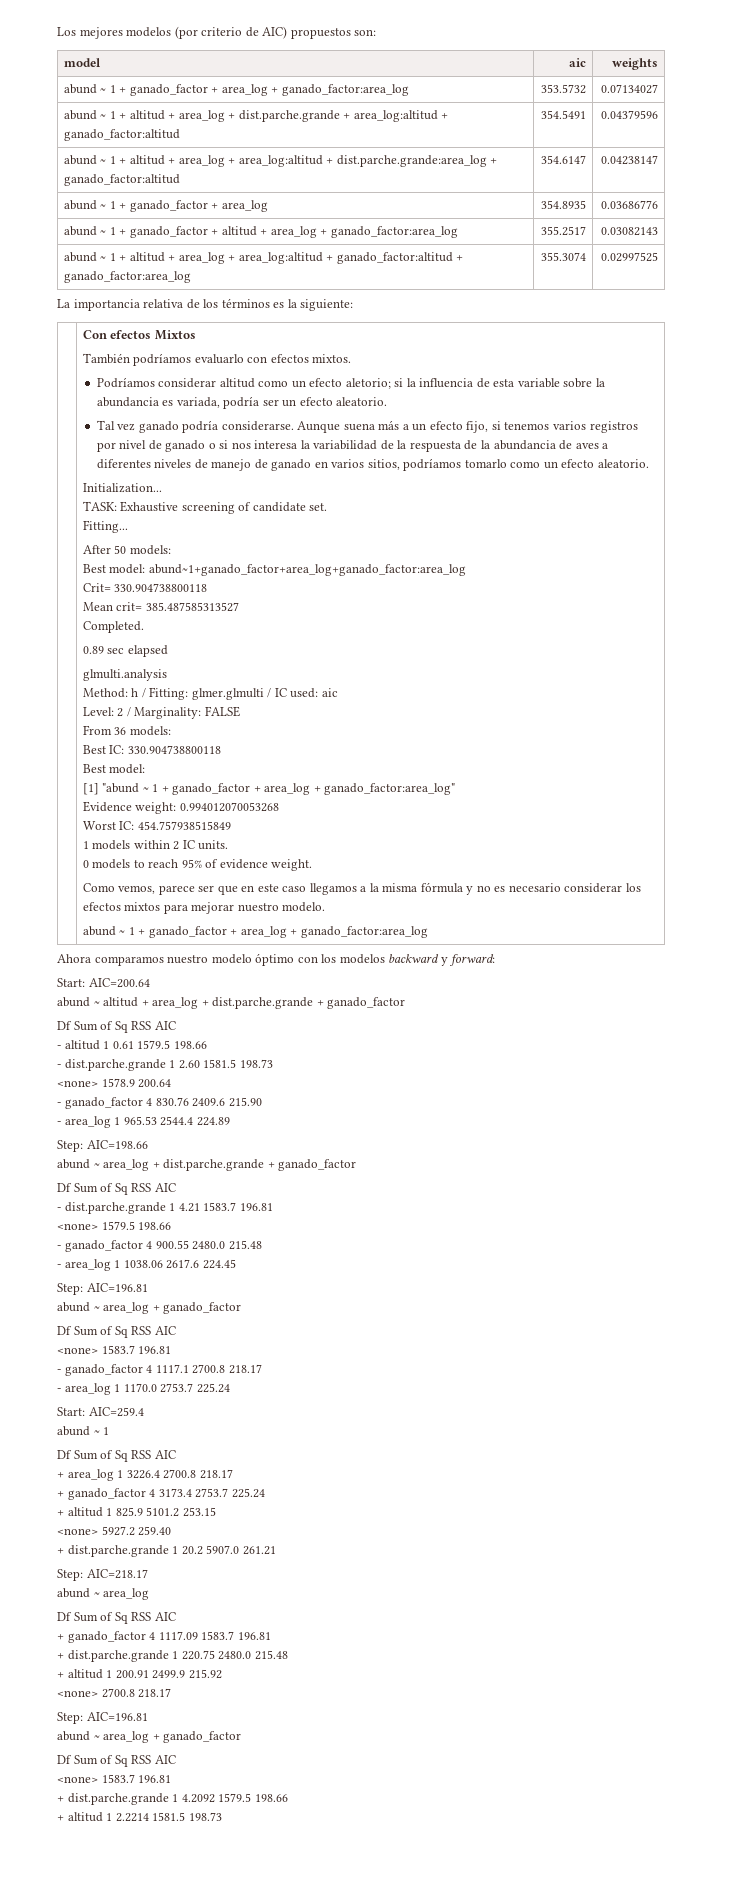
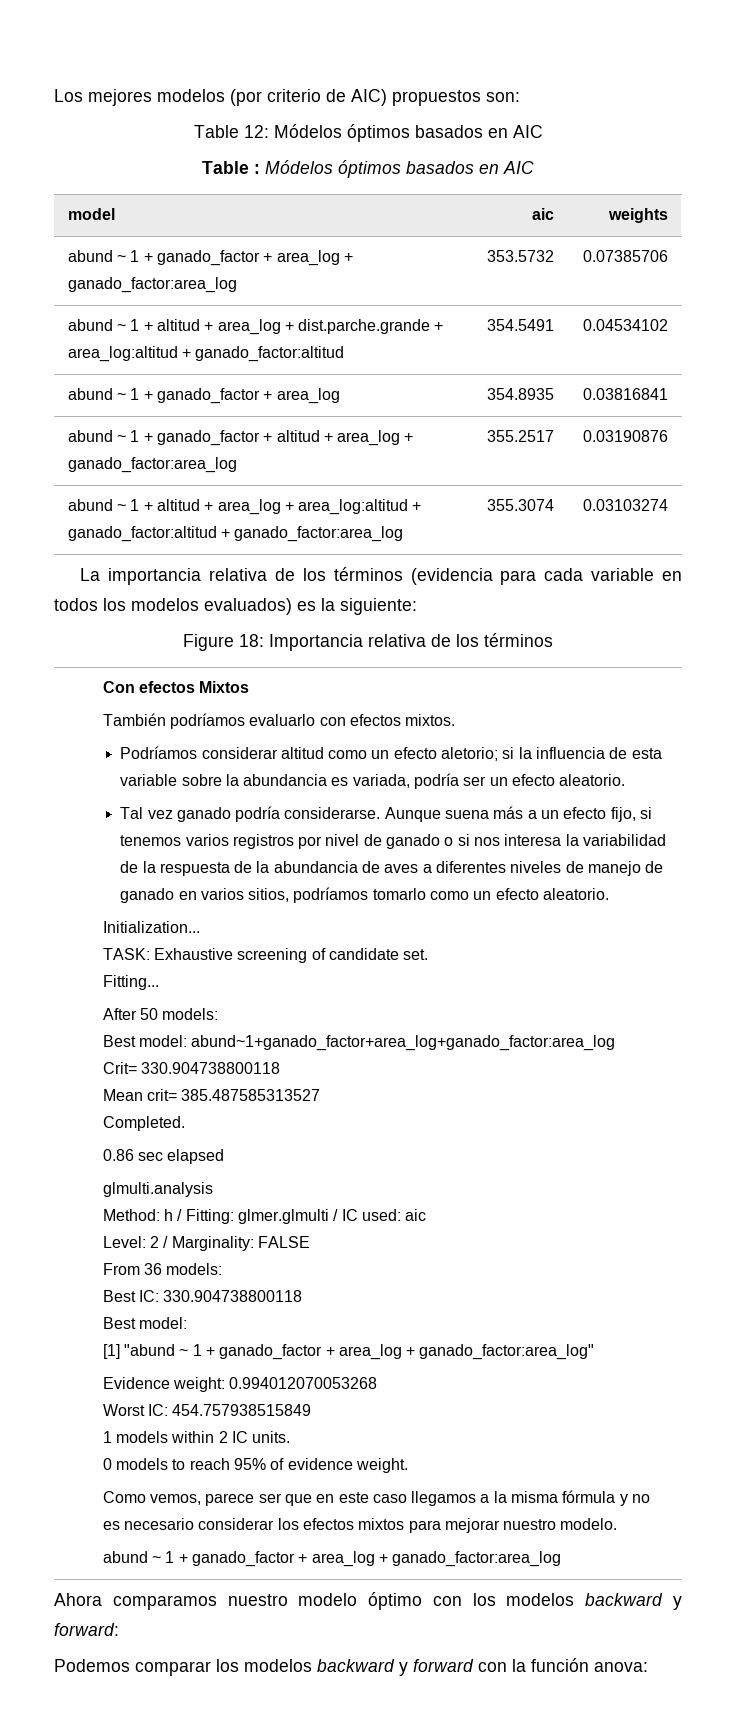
+ Table 12: Módelos óptimos basados en AIC
+ Table : Módelos óptimos basados en AIC
- abund ~ 1 + ganado_factor + area_log + ganado_factor:area_log | 353.5732 | 0.07134027
+ abund ~ 1 + ganado_factor + area_log + ganado_factor:area_log | 353.5732 | 0.07385706
- abund ~ 1 + altitud + area_log + dist.parche.grande + area_log:altitud + ganado_factor:altitud | 354.5491 | 0.04379596
- abund ~ 1 + altitud + area_log + area_log:altitud + dist.parche.grande:area_log + ganado_factor:altitud | 354.6147 | 0.04238147
+ abund ~ 1 + altitud + area_log + dist.parche.grande + area_log:altitud + ganado_factor:altitud | 354.5491 | 0.04534102
- abund ~ 1 + ganado_factor + area_log | 354.8935 | 0.03686776
+ abund ~ 1 + ganado_factor + area_log | 354.8935 | 0.03816841
- abund ~ 1 + ganado_factor + altitud + area_log + ganado_factor:area_log | 355.2517 | 0.03082143
+ abund ~ 1 + ganado_factor + altitud + area_log + ganado_factor:area_log | 355.2517 | 0.03190876
- abund ~ 1 + altitud + area_log + area_log:altitud + ganado_factor:altitud + ganado_factor:area_log | 355.3074 | 0.02997525
+ abund ~ 1 + altitud + area_log + area_log:altitud + ganado_factor:altitud + ganado_factor:area_log | 355.3074 | 0.03103274
- La importancia relativa de los términos es la siguiente:
+ La importancia relativa de los términos (evidencia para cada variable en todos los modelos evaluados) es la siguiente:
+ Figure 18: Importancia relativa de los términos
- 0.89 sec elapsed
+ 0.86 sec elapsed
- Start: AIC=200.64
- abund ~ altitud + area_log + dist.parche.grande + ganado_factor
- Df Sum of Sq RSS AIC
- - altitud 1 0.61 1579.5 198.66
- - dist.parche.grande 1 2.60 1581.5 198.73
- <none> 1578.9 200.64
- - ganado_factor 4 830.76 2409.6 215.90
- - area_log 1 965.53 2544.4 224.89
- Step: AIC=198.66
- abund ~ area_log + dist.parche.grande + ganado_factor
- Df Sum of Sq RSS AIC
- - dist.parche.grande 1 4.21 1583.7 196.81
- <none> 1579.5 198.66
- - ganado_factor 4 900.55 2480.0 215.48
- - area_log 1 1038.06 2617.6 224.45
- Step: AIC=196.81
- abund ~ area_log + ganado_factor
- Df Sum of Sq RSS AIC
- <none> 1583.7 196.81
- - ganado_factor 4 1117.1 2700.8 218.17
- - area_log 1 1170.0 2753.7 225.24
- Start: AIC=259.4
- abund ~ 1
- Df Sum of Sq RSS AIC
- + area_log 1 3226.4 2700.8 218.17
- + ganado_factor 4 3173.4 2753.7 225.24
- + altitud 1 825.9 5101.2 253.15
- <none> 5927.2 259.40
- + dist.parche.grande 1 20.2 5907.0 261.21
- Step: AIC=218.17
- abund ~ area_log
- Df Sum of Sq RSS AIC
- + ganado_factor 4 1117.09 1583.7 196.81
- + dist.parche.grande 1 220.75 2480.0 215.48
- + altitud 1 200.91 2499.9 215.92
- <none> 2700.8 218.17
- Step: AIC=196.81
- abund ~ area_log + ganado_factor
- Df Sum of Sq RSS AIC
- <none> 1583.7 196.81
- + dist.parche.grande 1 4.2092 1579.5 198.66
- + altitud 1 2.2214 1581.5 198.73
+ Podemos comparar los modelos backward y forward con la función anova:

